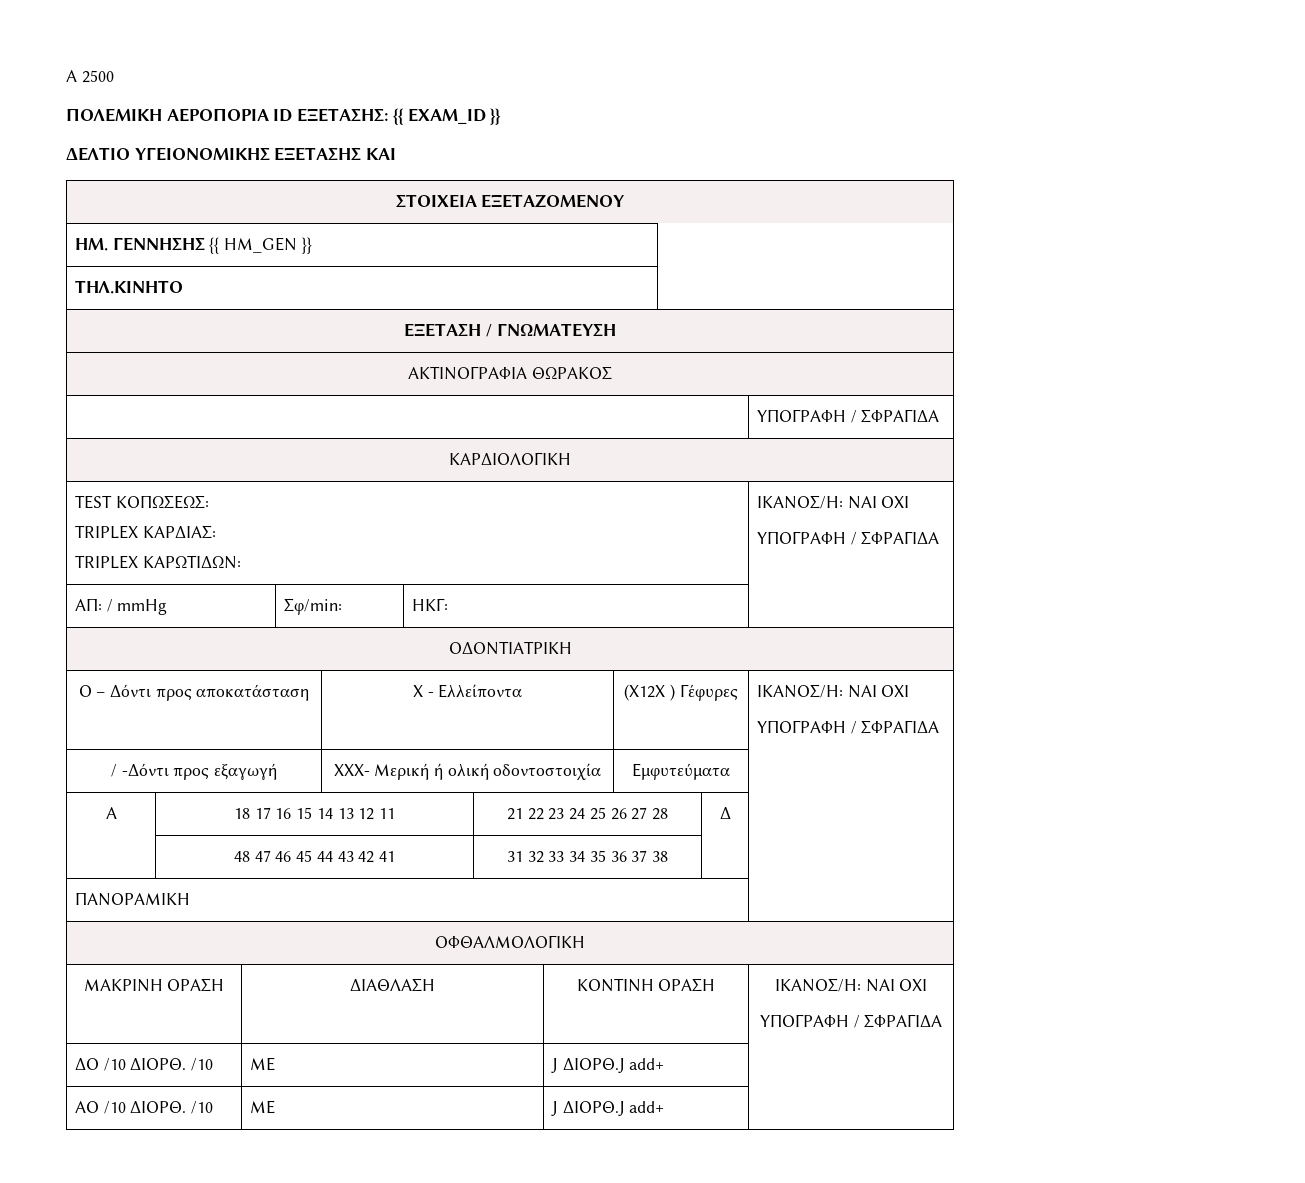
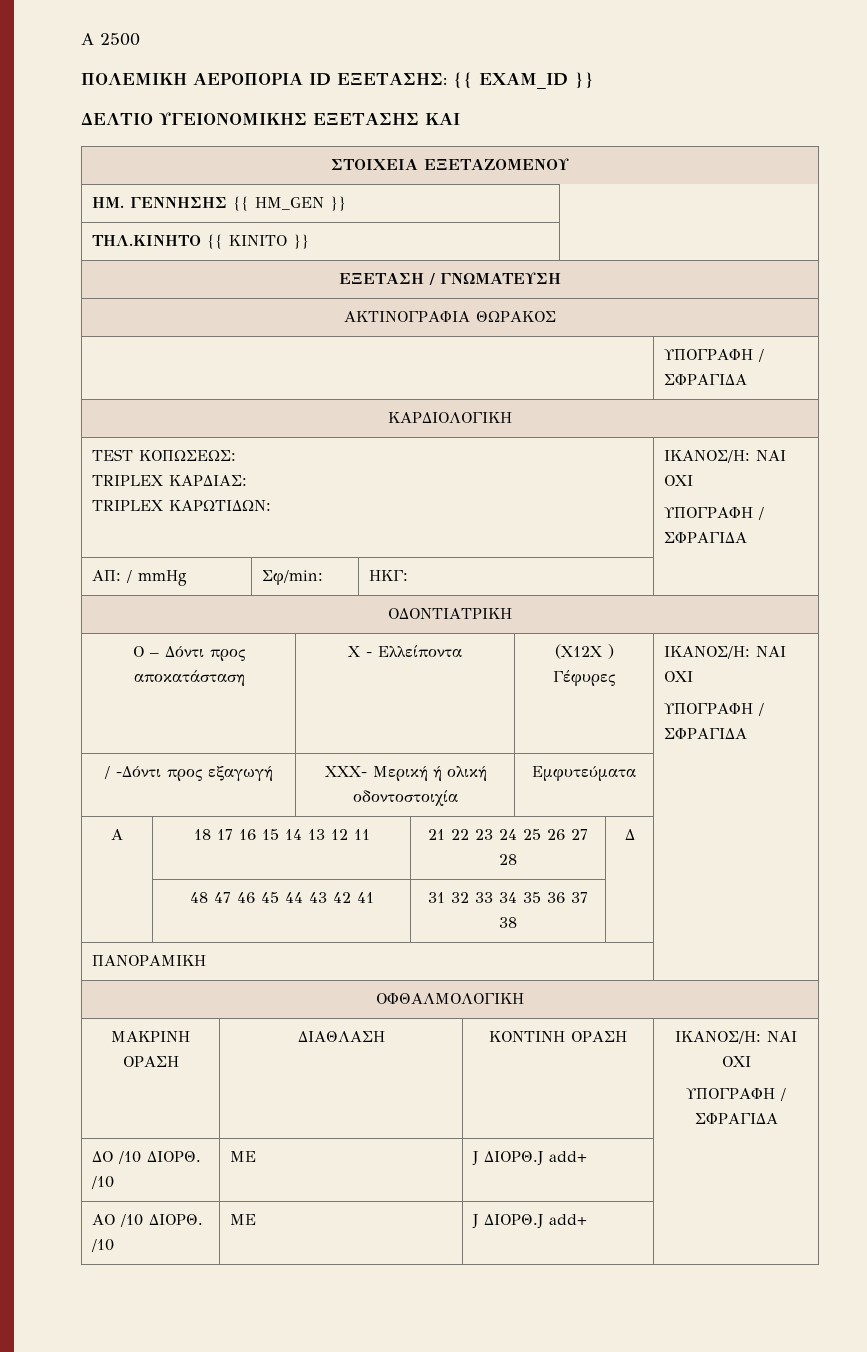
- ΤΗΛ.ΚΙΝΗΤΟ |
+ ΤΗΛ.ΚΙΝΗΤΟ {{ KINITO }} |

